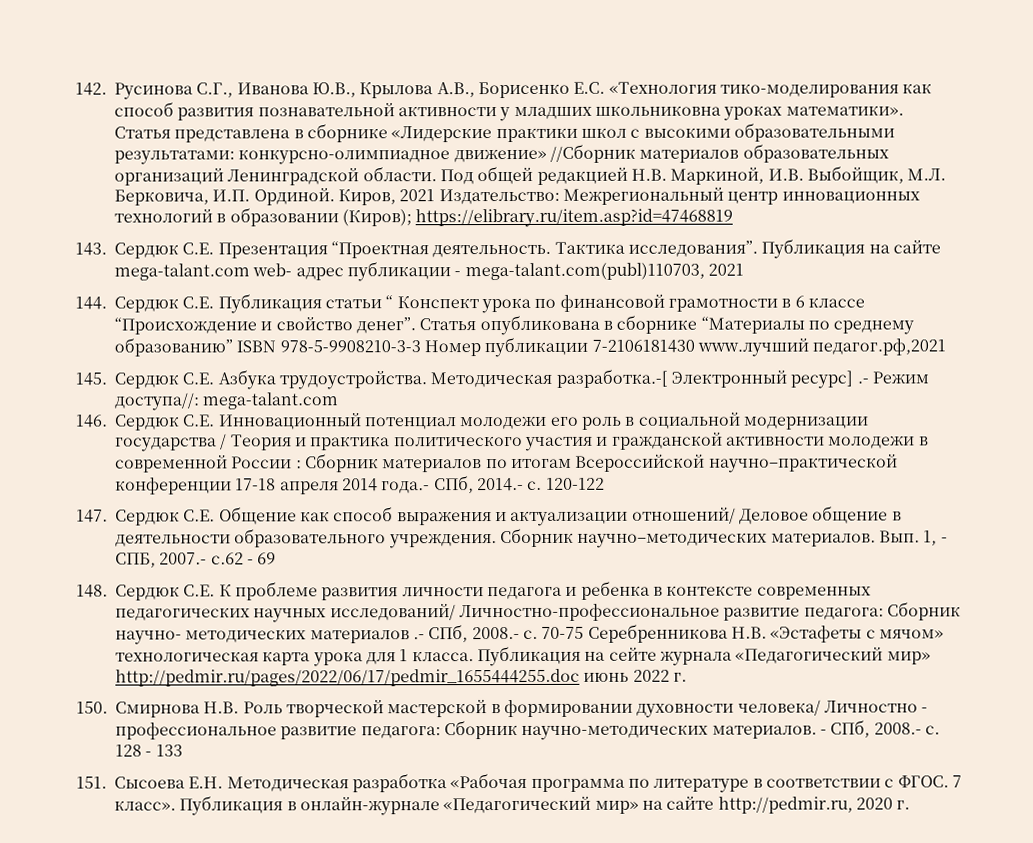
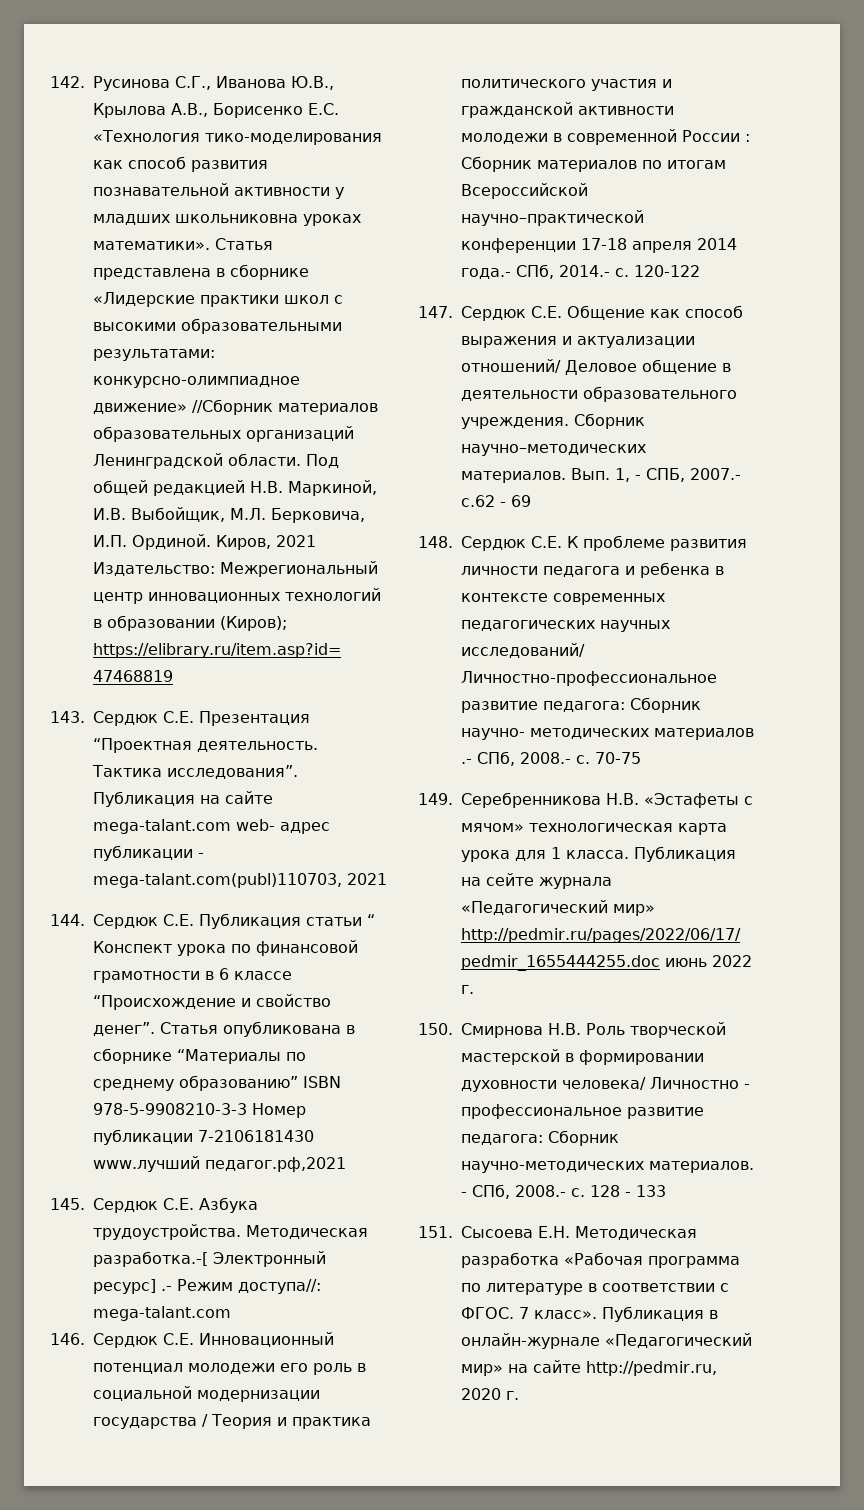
- 70-75 Серебренникова Н.В. «Эстафеты с мячом» технологическая карта урока для 1 класса.
+ 70-75
+ 149. Серебренникова Н.В. «Эстафеты с мячом» технологическая карта урока для 1 класса.

